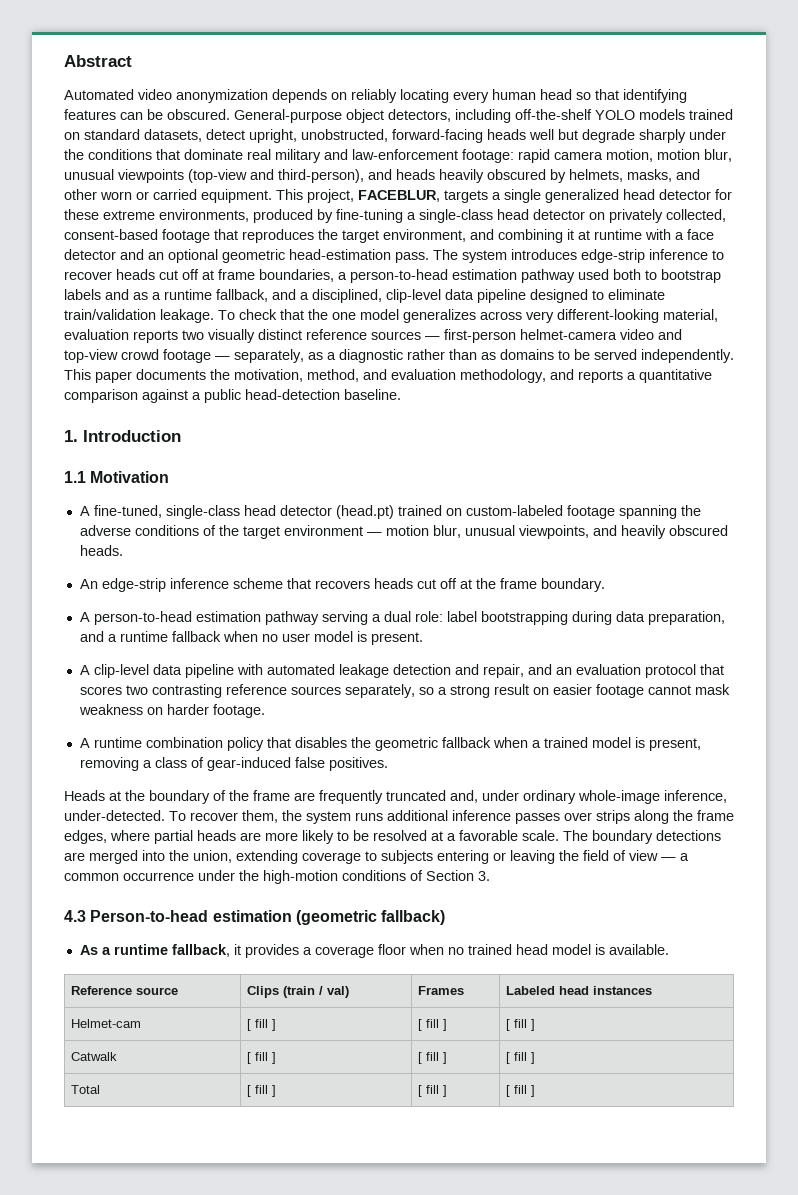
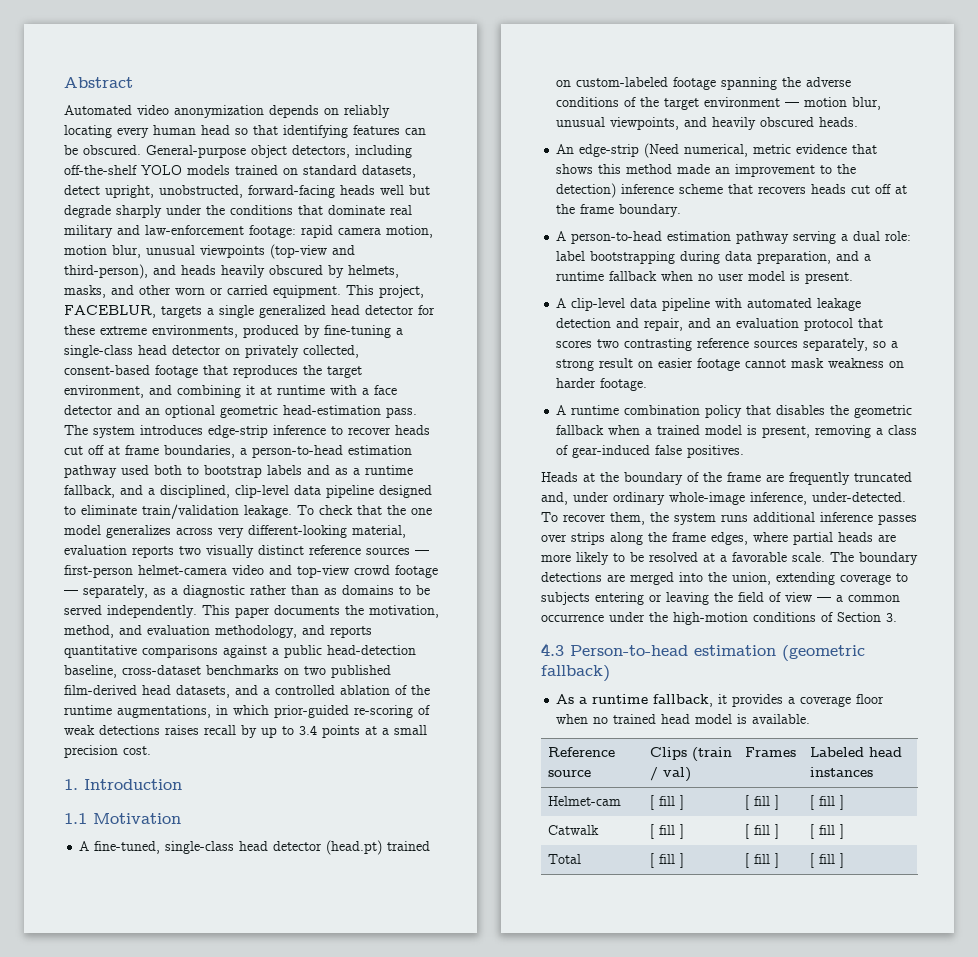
- This paper documents the motivation, method, and evaluation methodology, and reports a quantitative comparison against a public head-detection baseline.
+ This paper documents the motivation, method, and evaluation methodology, and reports quantitative comparisons against a public head-detection baseline, cross-dataset benchmarks on two published film-derived head datasets, and a controlled ablation of the runtime augmentations, in which prior-guided re-scoring of weak detections raises recall by up to 3.4 points at a small precision cost.
- An edge-strip inference scheme that recovers heads cut off at the frame boundary.
+ An edge-strip (Need numerical, metric evidence that shows this method made an improvement to the detection) inference scheme that recovers heads cut off at the frame boundary.

